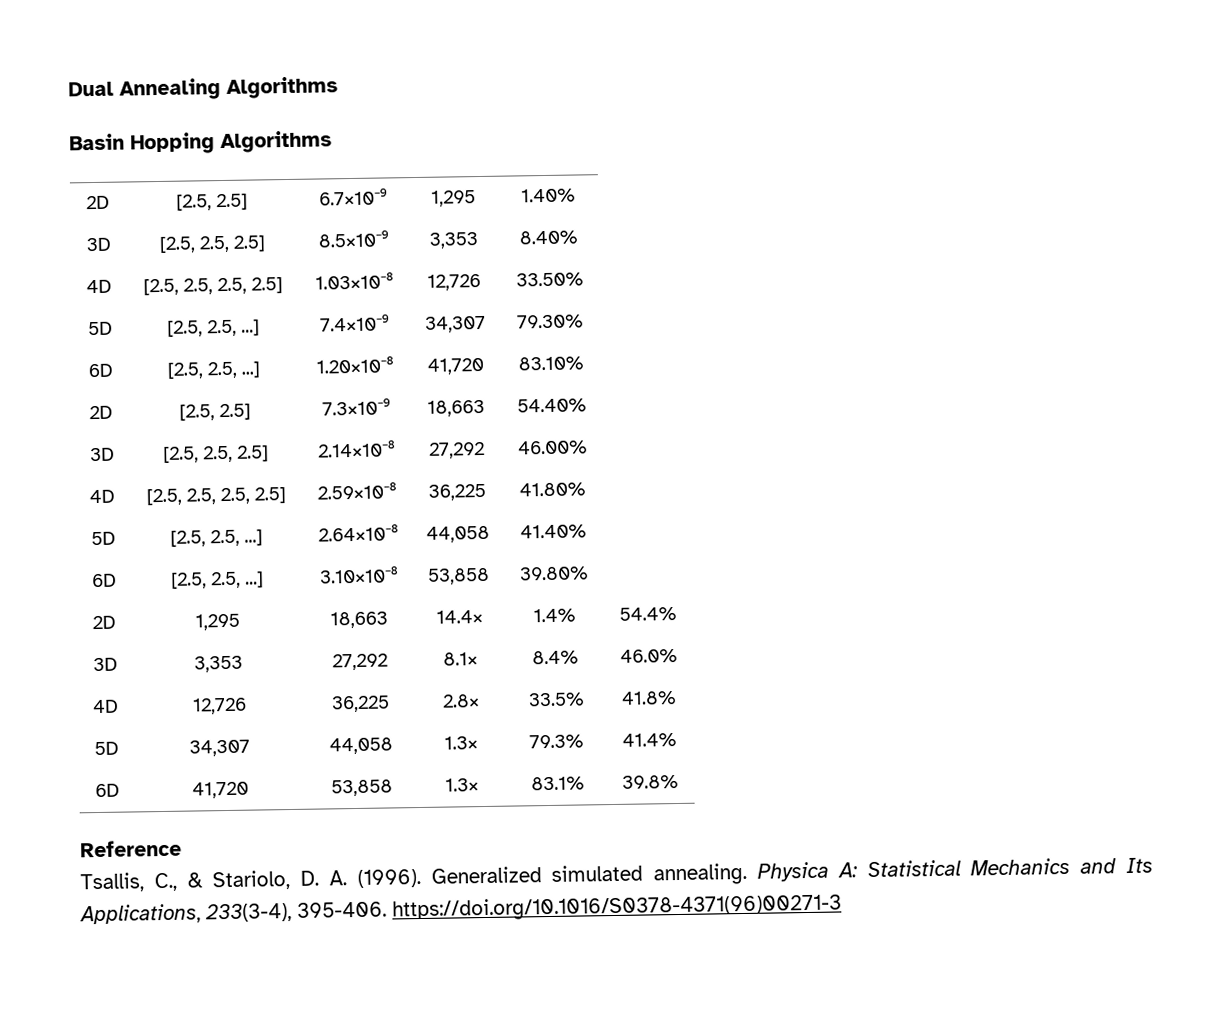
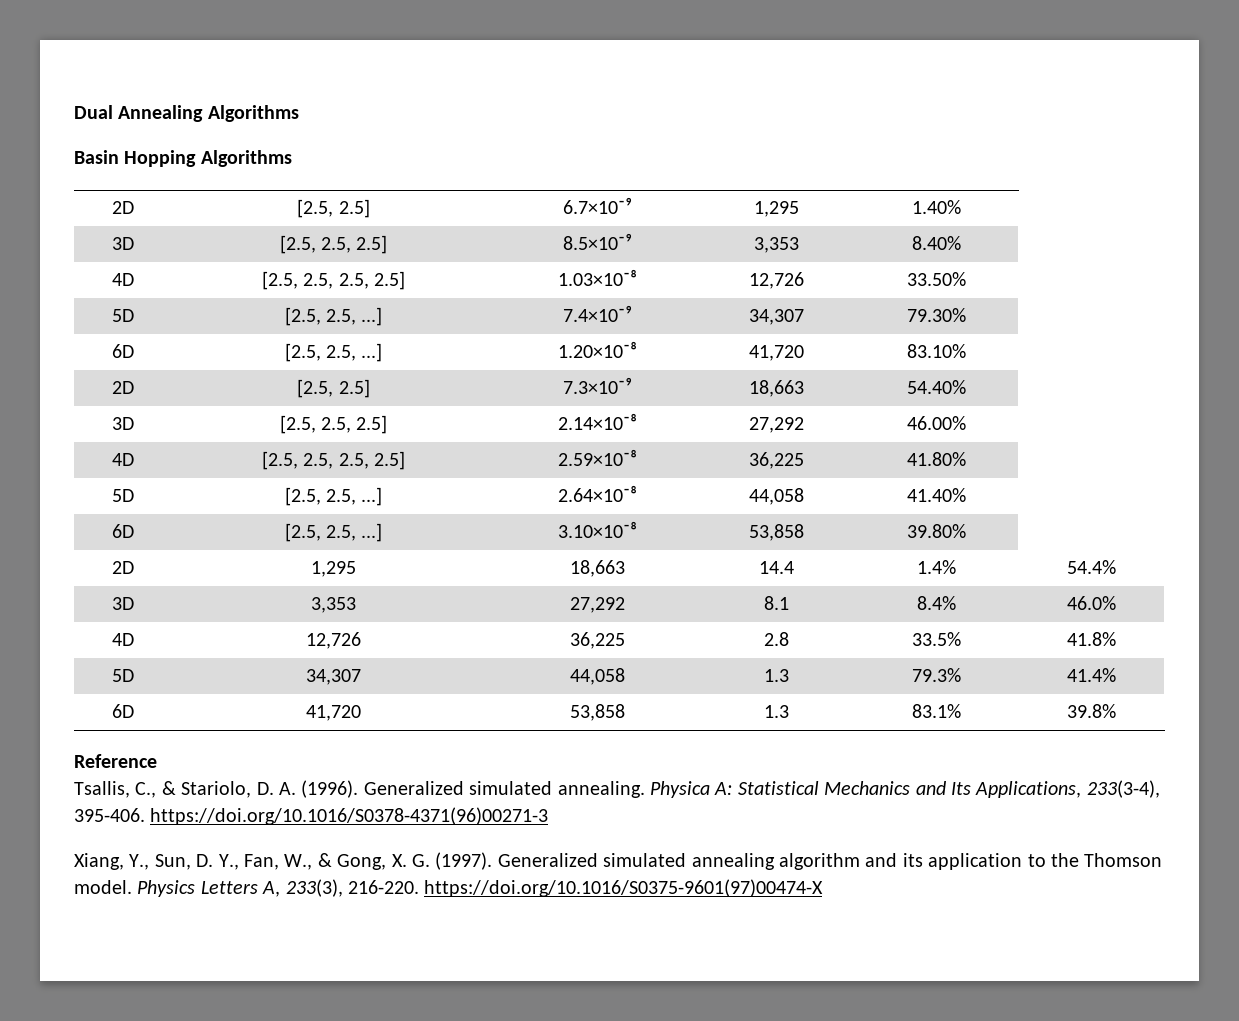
- 2D | 1,295 | 18,663 | 14.4× | 1.4% | 54.4%
+ 2D | 1,295 | 18,663 | 14.4 | 1.4% | 54.4%
- 3D | 3,353 | 27,292 | 8.1× | 8.4% | 46.0%
+ 3D | 3,353 | 27,292 | 8.1 | 8.4% | 46.0%
- 4D | 12,726 | 36,225 | 2.8× | 33.5% | 41.8%
+ 4D | 12,726 | 36,225 | 2.8 | 33.5% | 41.8%
- 5D | 34,307 | 44,058 | 1.3× | 79.3% | 41.4%
+ 5D | 34,307 | 44,058 | 1.3 | 79.3% | 41.4%
- 6D | 41,720 | 53,858 | 1.3× | 83.1% | 39.8%
+ 6D | 41,720 | 53,858 | 1.3 | 83.1% | 39.8%
+ Xiang, Y., Sun, D. Y., Fan, W., & Gong, X. G. (1997). Generalized simulated annealing algorithm and its application to the Thomson model. Physics Letters A, 233(3), 216-220. https://doi.org/10.1016/S0375-9601(97)00474-X

